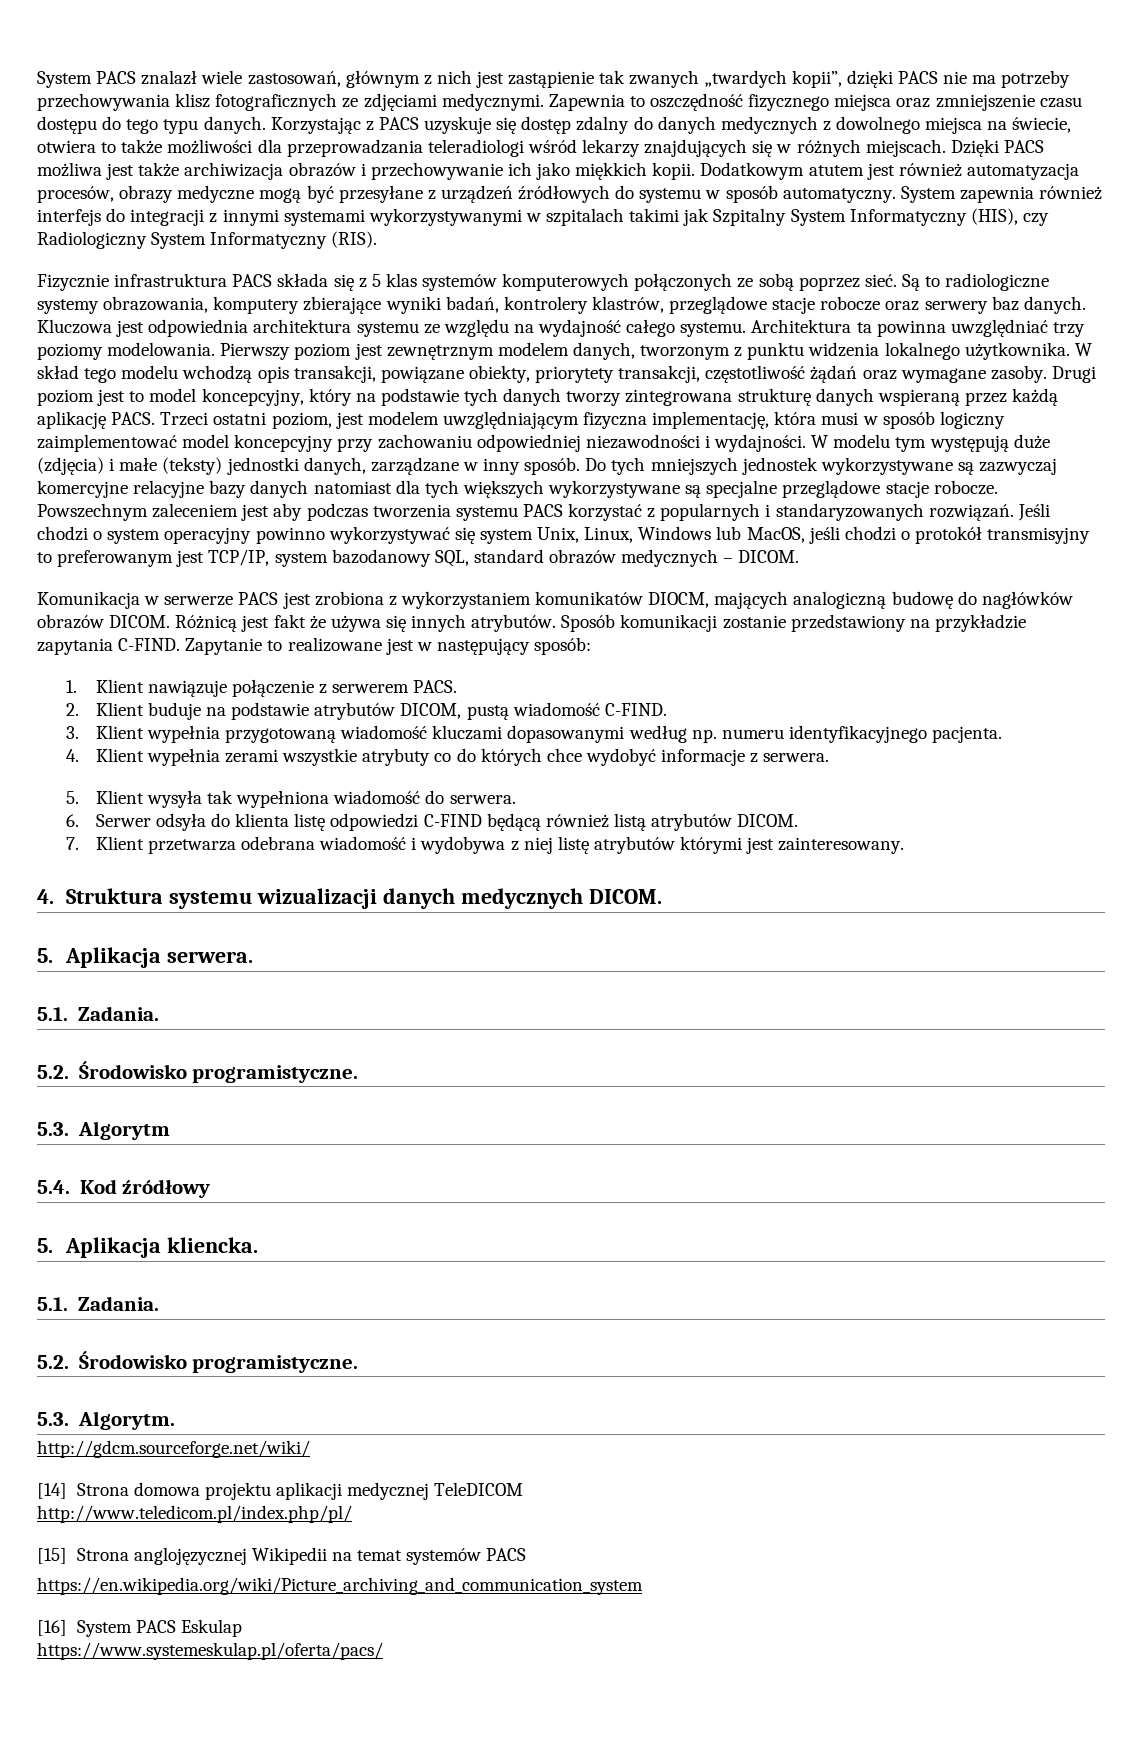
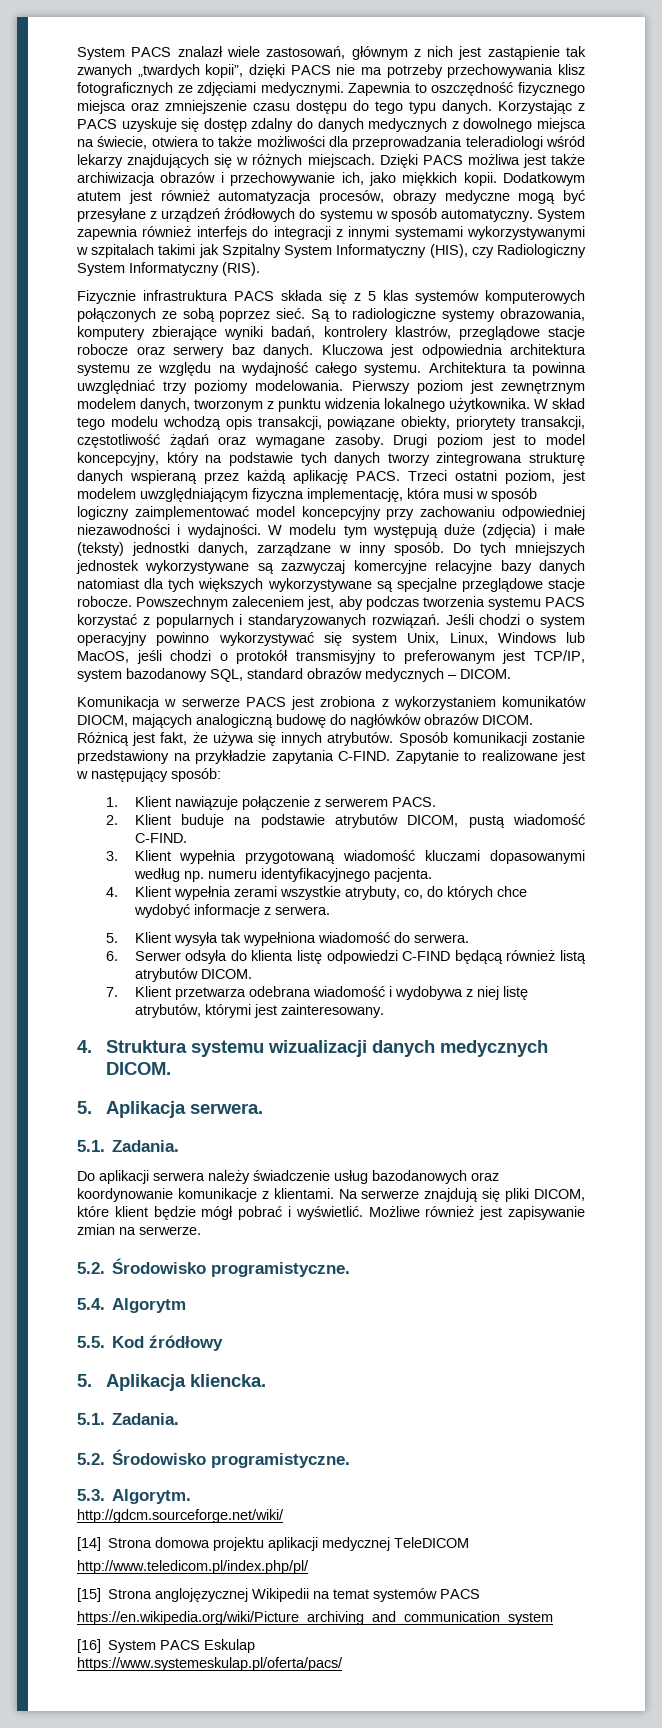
- Dzięki PACS możliwa jest także archiwizacja obrazów i przechowywanie ich jako miękkich kopii.
+ Dzięki PACS możliwa jest także archiwizacja obrazów i przechowywanie ich, jako miękkich kopii.
- Powszechnym zaleceniem jest aby podczas tworzenia systemu PACS korzystać z popularnych i standaryzowanych rozwiązań.
+ Powszechnym zaleceniem jest, aby podczas tworzenia systemu PACS korzystać z popularnych i standaryzowanych rozwiązań.
- Różnicą jest fakt że używa się innych atrybutów.
+ Różnicą jest fakt, że używa się innych atrybutów.
- 4. Klient wypełnia zerami wszystkie atrybuty co do których chce wydobyć informacje z serwera.
+ 4. Klient wypełnia zerami wszystkie atrybuty, co, do których chce wydobyć informacje z serwera.
- 7. Klient przetwarza odebrana wiadomość i wydobywa z niej listę atrybutów którymi jest zainteresowany.
+ 7. Klient przetwarza odebrana wiadomość i wydobywa z niej listę atrybutów, którymi jest zainteresowany.
  5. Aplikacja serwera.
  5.1. Zadania.
+ Do aplikacji serwera należy świadczenie usług bazodanowych oraz koordynowanie komunikacje z klientami. Na serwerze znajdują się pliki DICOM, które klient będzie mógł pobrać i wyświetlić. Możliwe również jest zapisywanie zmian na serwerze.
  5.2. Środowisko programistyczne.
- 5.3. Algorytm
+ 5.4. Algorytm
- 5.4. Kod źródłowy
+ 5.5. Kod źródłowy

